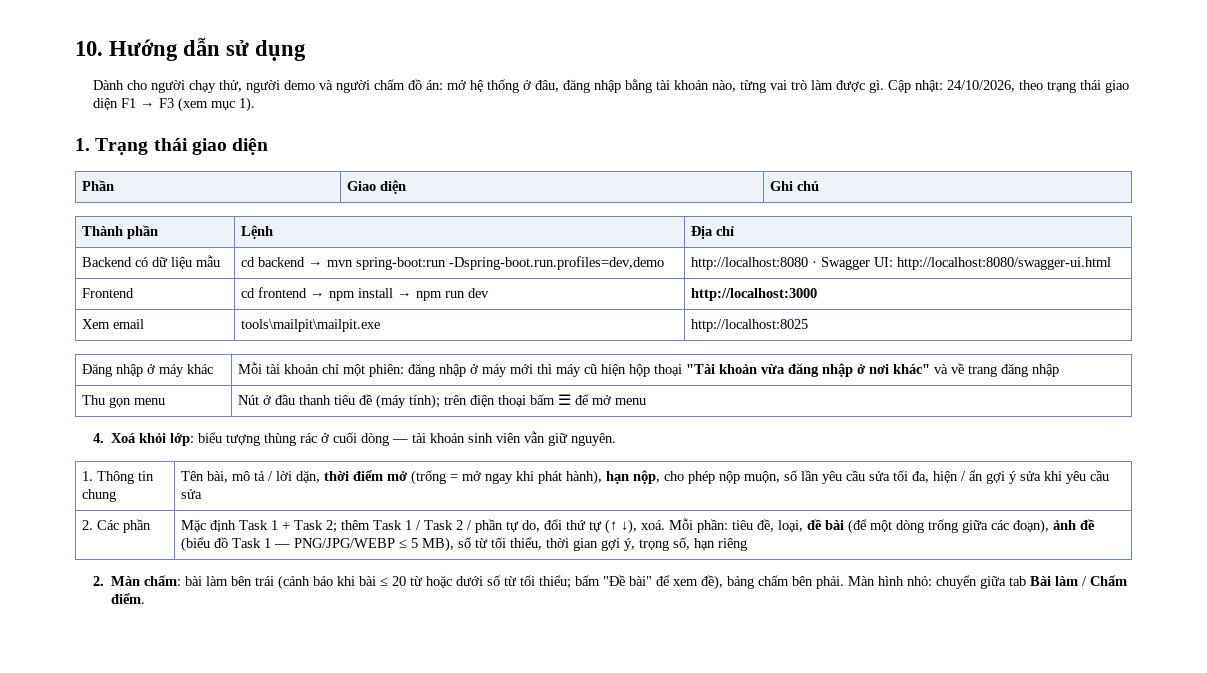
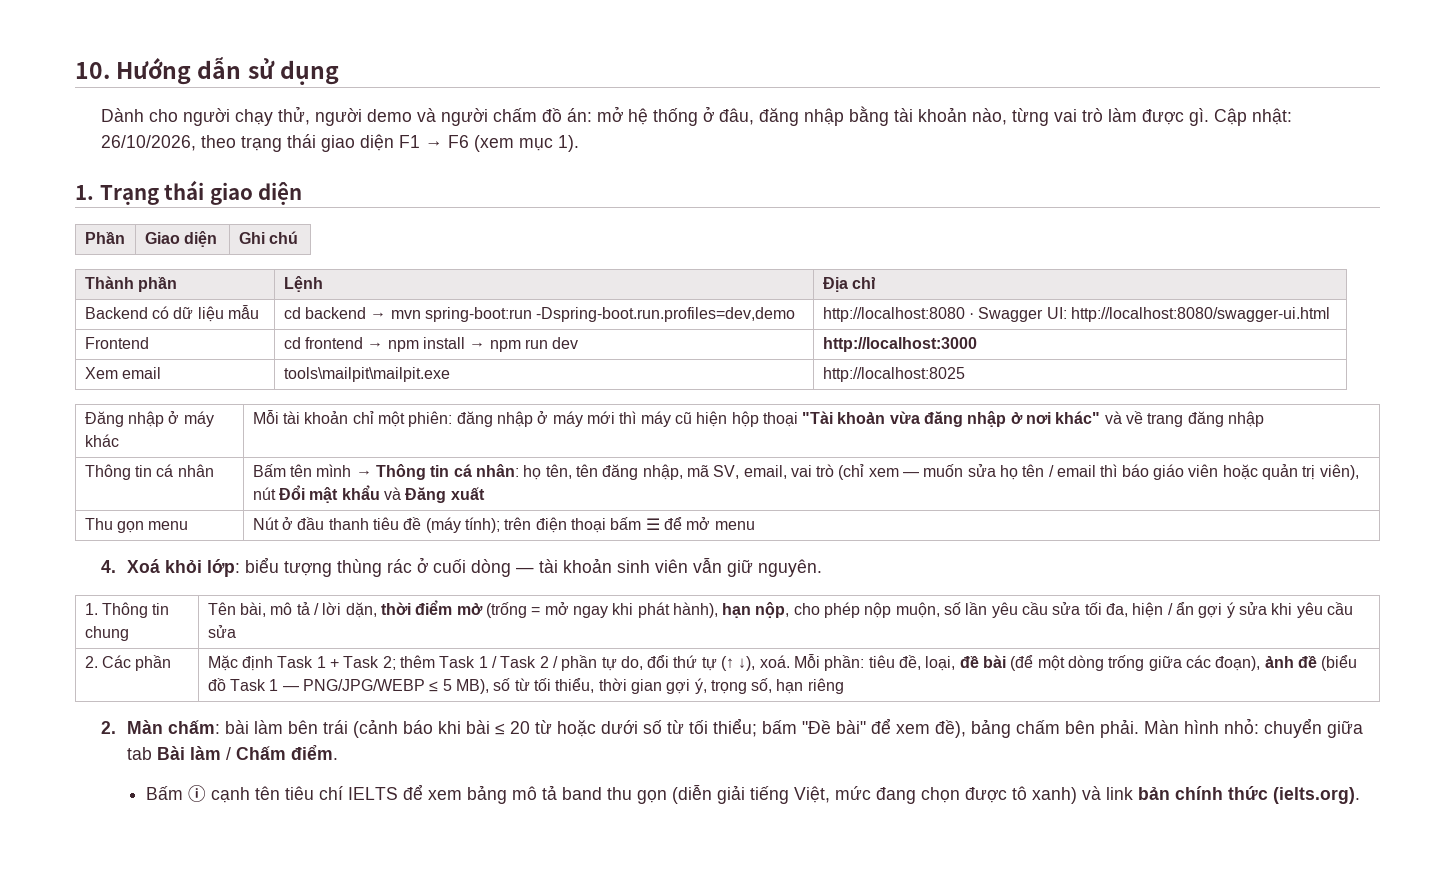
- Cập nhật: 24/10/2026, theo trạng thái giao diện F1 → F3 (xem mục 1).
+ Cập nhật: 26/10/2026, theo trạng thái giao diện F1 → F6 (xem mục 1).
+ Thông tin cá nhân | Bấm tên mình → Thông tin cá nhân: họ tên, tên đăng nhập, mã SV, email, vai trò (chỉ xem — muốn sửa họ tên / email thì báo giáo viên hoặc quản trị viên), nút Đổi mật khẩu và Đăng xuất
+ Bấm ⓘ cạnh tên tiêu chí IELTS để xem bảng mô tả band thu gọn (diễn giải tiếng Việt, mức đang chọn được tô xanh) và link bản chính thức (ielts.org).

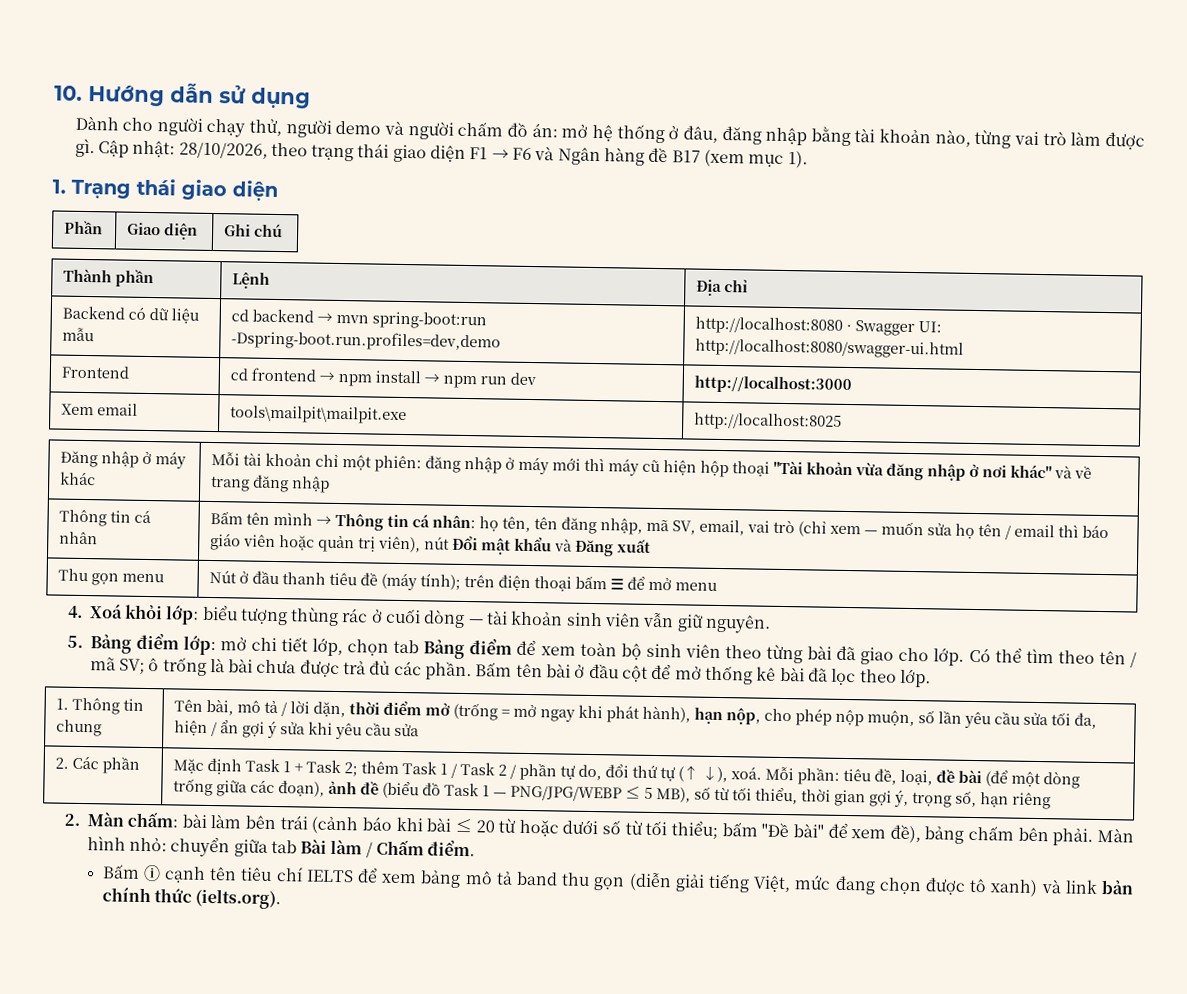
- Cập nhật: 26/10/2026, theo trạng thái giao diện F1 → F6 (xem mục 1).
+ Cập nhật: 28/10/2026, theo trạng thái giao diện F1 → F6 và Ngân hàng đề B17 (xem mục 1).
+ 5. Bảng điểm lớp: mở chi tiết lớp, chọn tab Bảng điểm để xem toàn bộ sinh viên theo từng bài đã giao cho lớp. Có thể tìm theo tên / mã SV; ô trống là bài chưa được trả đủ các phần. Bấm tên bài ở đầu cột để mở thống kê bài đã lọc theo lớp.

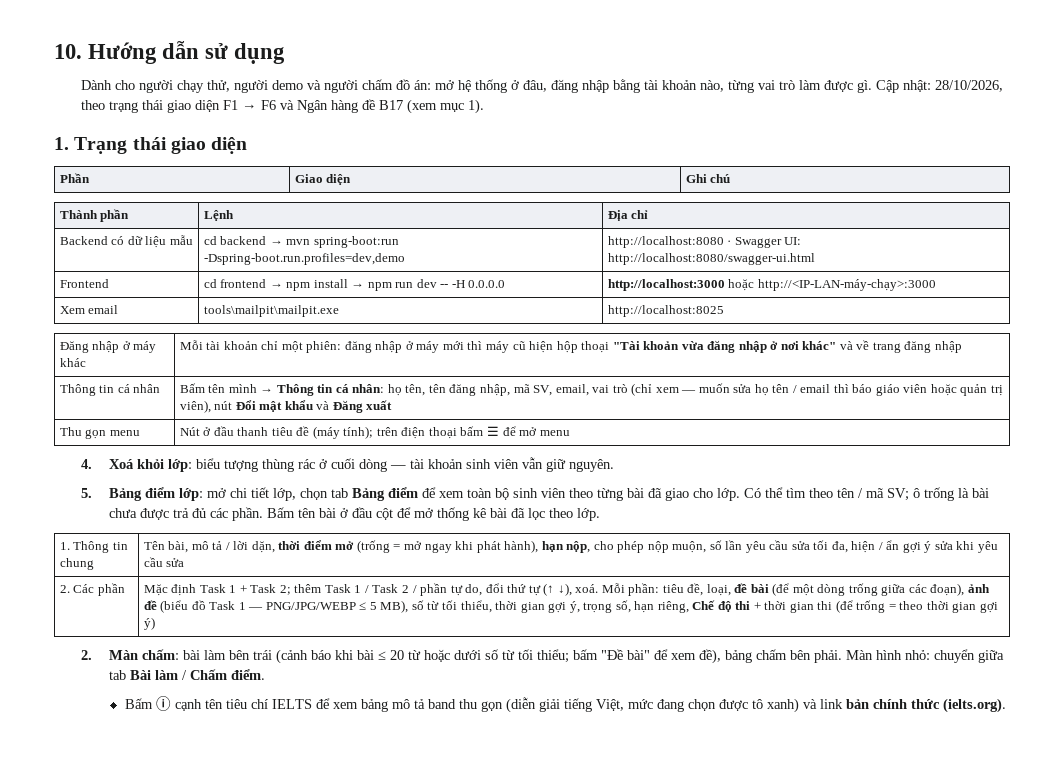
- Frontend | cd frontend → npm install → npm run dev | http://localhost:3000
+ Frontend | cd frontend → npm install → npm run dev -- -H 0.0.0.0 | http://localhost:3000 hoặc http://<IP-LAN-máy-chạy>:3000
- Mỗi phần: tiêu đề, loại, đề bài (để một dòng trống giữa các đoạn), ảnh đề (biểu đồ Task 1 — PNG/JPG/WEBP ≤ 5 MB), số từ tối thiểu, thời gian gợi ý, trọng số, hạn riêng
+ Mỗi phần: tiêu đề, loại, đề bài (để một dòng trống giữa các đoạn), ảnh đề (biểu đồ Task 1 — PNG/JPG/WEBP ≤ 5 MB), số từ tối thiểu, thời gian gợi ý, trọng số, hạn riêng, Chế độ thi + thời gian thi (để trống = theo thời gian gợi ý)

